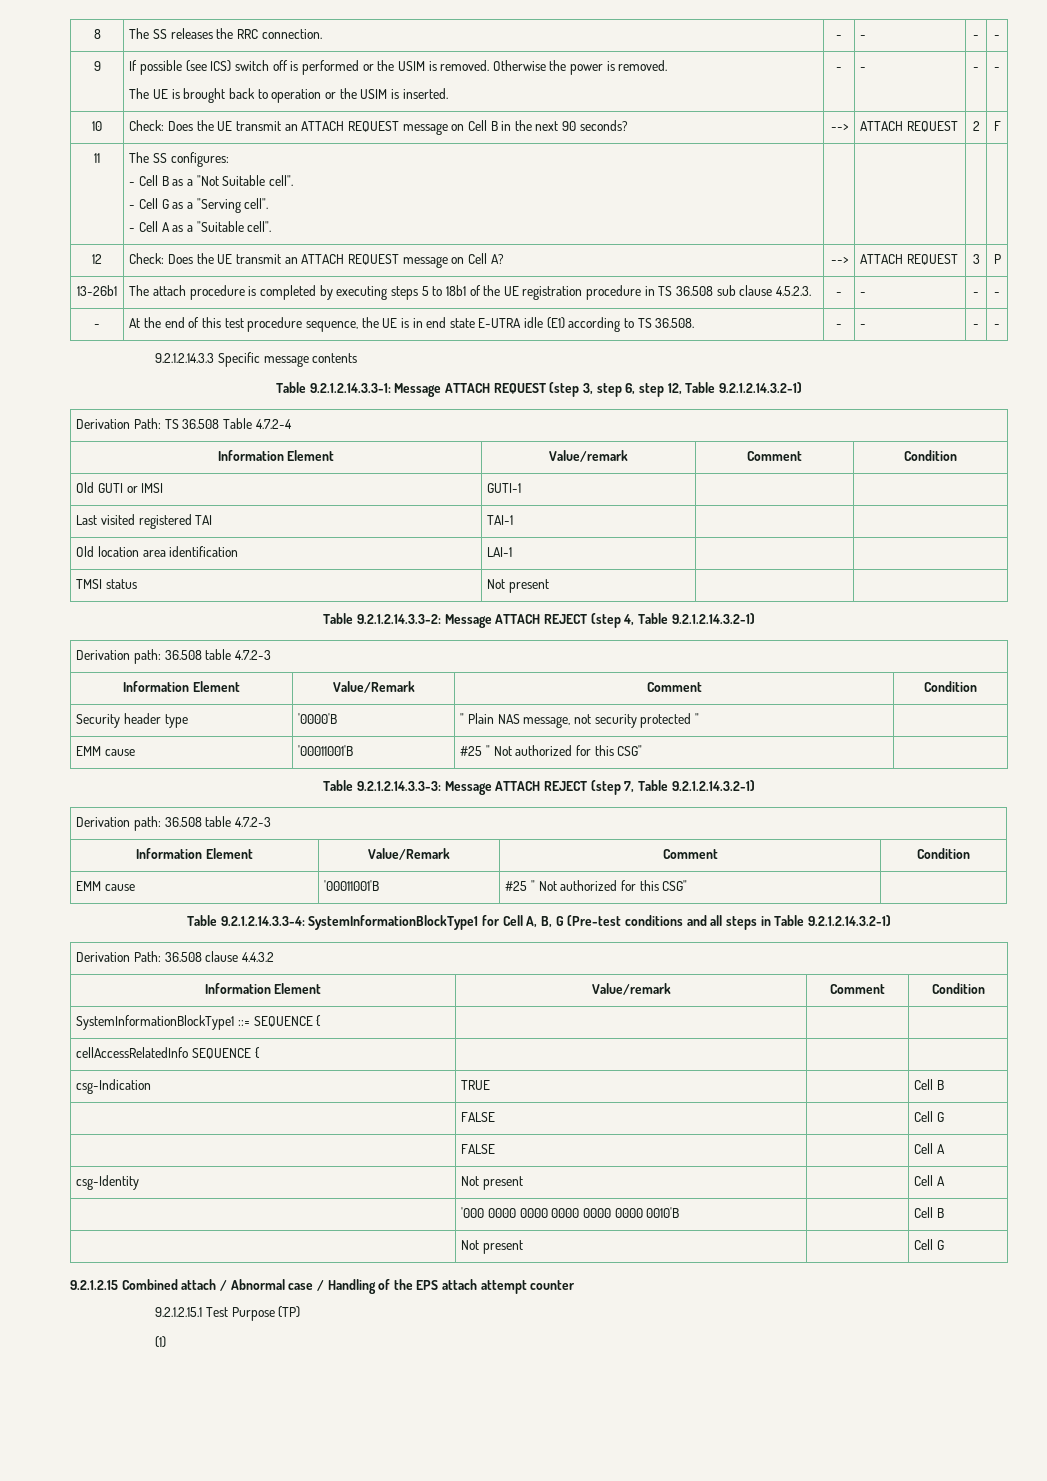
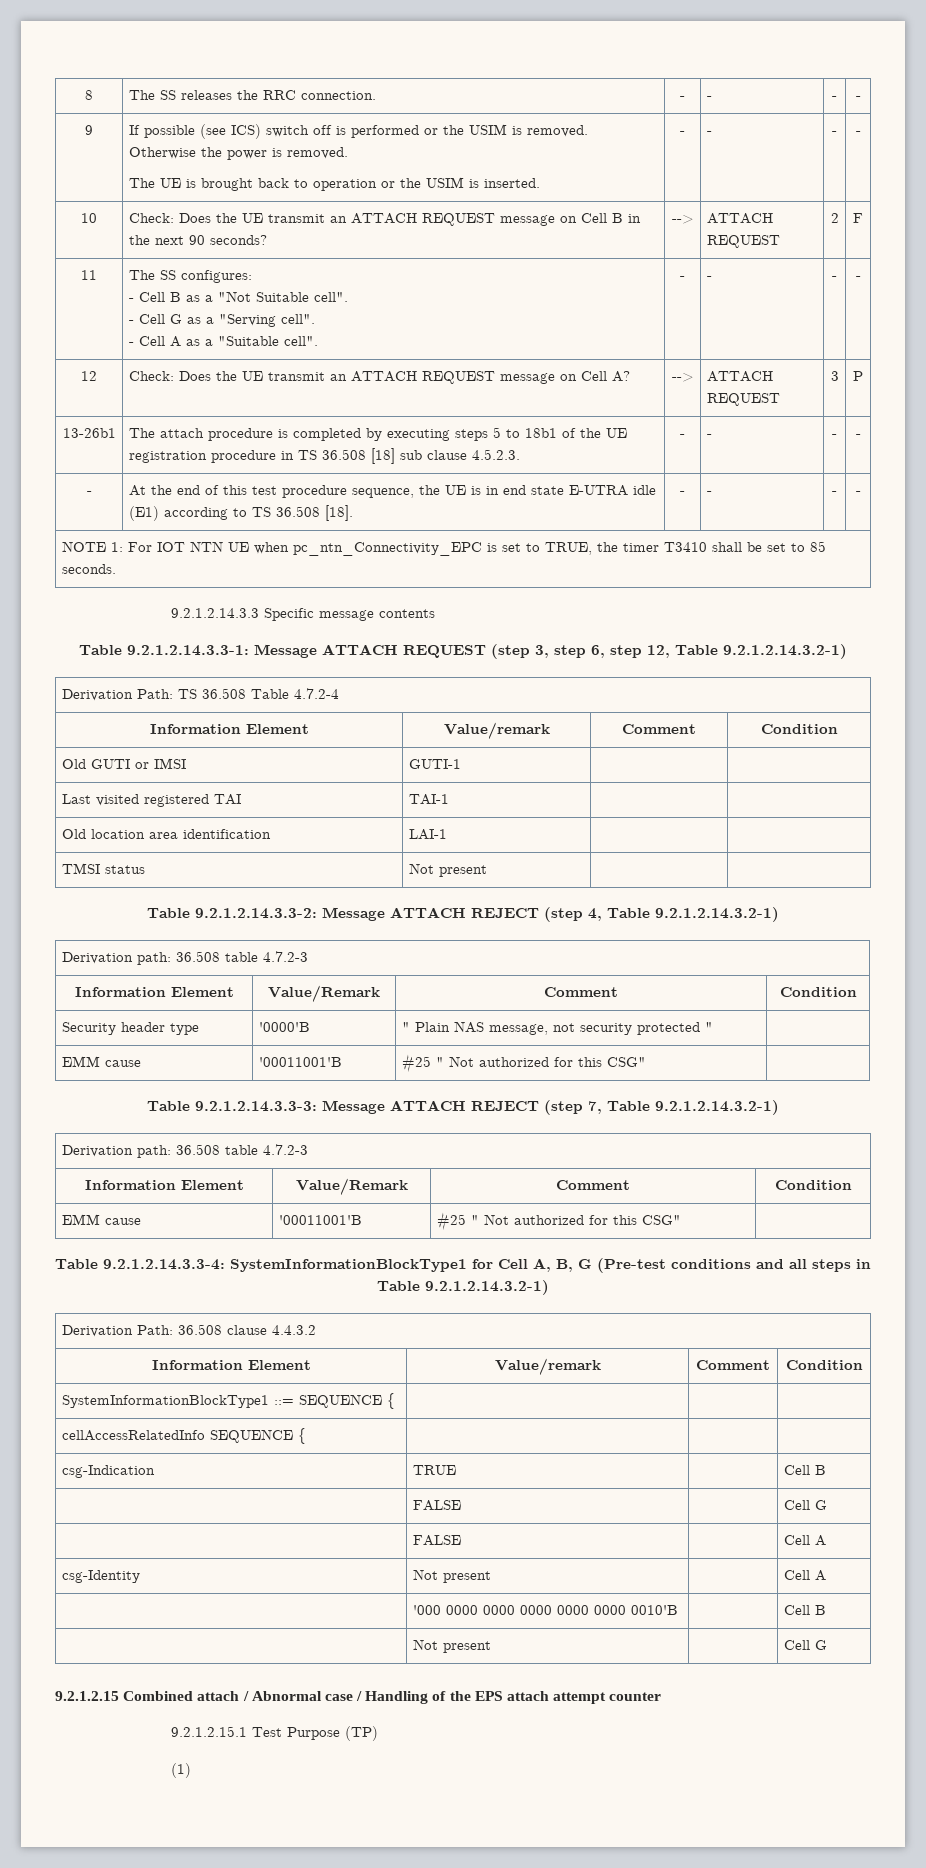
  11 | The SS configures:
  - Cell B as a "Not Suitable cell".
  - Cell G as a "Serving cell".
- - Cell A as a "Suitable cell". | | | |
+ - Cell A as a "Suitable cell". | - | - | - | -
- 13-26b1 | The attach procedure is completed by executing steps 5 to 18b1 of the UE registration procedure in TS 36.508 sub clause 4.5.2.3. | - | - | - | -
+ 13-26b1 | The attach procedure is completed by executing steps 5 to 18b1 of the UE registration procedure in TS 36.508 [18] sub clause 4.5.2.3. | - | - | - | -
- - | At the end of this test procedure sequence, the UE is in end state E-UTRA idle (E1) according to TS 36.508. | - | - | - | -
+ - | At the end of this test procedure sequence, the UE is in end state E-UTRA idle (E1) according to TS 36.508 [18]. | - | - | - | -
+ NOTE 1: For IOT NTN UE when pc_ntn_Connectivity_EPC is set to TRUE, the timer T3410 shall be set to 85 seconds.

